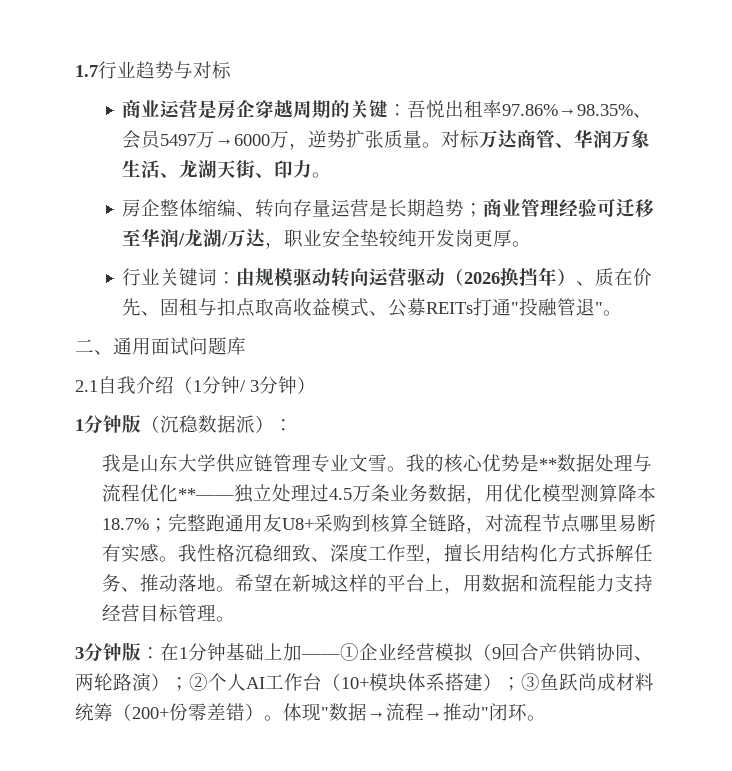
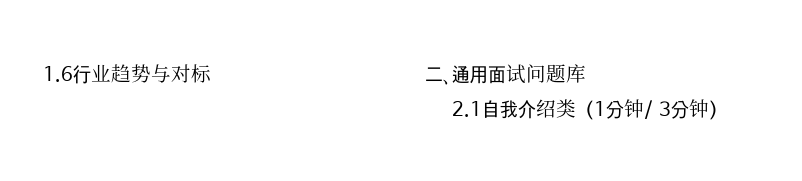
- 1.7行业趋势与对标
+ 1.6行业趋势与对标
- 商业运营是房企穿越周期的关键：吾悦出租率97.86%→98.35%、会员5497万→6000万，逆势扩张质量。对标万达商管、华润万象生活、龙湖天街、印力。
- 房企整体缩编、转向存量运营是长期趋势；商业管理经验可迁移至华润/龙湖/万达，职业安全垫较纯开发岗更厚。
- 行业关键词：由规模驱动转向运营驱动（2026换挡年）、质在价先、固租与扣点取高收益模式、公募REITs打通"投融管退"。
- 2.1自我介绍（1分钟/ 3分钟）
+ 2.1自我介绍类（1分钟/ 3分钟）
- 1分钟版（沉稳数据派）：
- 我是山东大学供应链管理专业文雪。我的核心优势是**数据处理与流程优化**——独立处理过4.5万条业务数据，用优化模型测算降本18.7%；完整跑通用友U8+采购到核算全链路，对流程节点哪里易断有实感。我性格沉稳细致、深度工作型，擅长用结构化方式拆解任务、推动落地。希望在新城这样的平台上，用数据和流程能力支持经营目标管理。
- 3分钟版：在1分钟基础上加——①企业经营模拟（9回合产供销协同、两轮路演）；②个人AI工作台（10+模块体系搭建）；③鱼跃尚成材料统筹（200+份零差错）。体现"数据→流程→推动"闭环。

